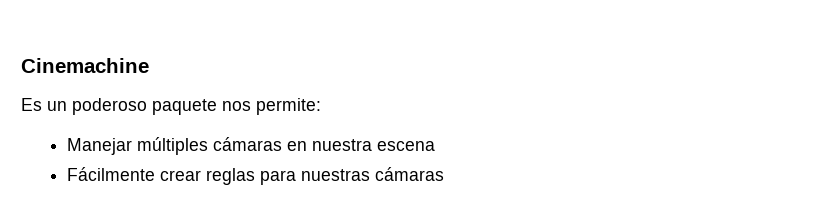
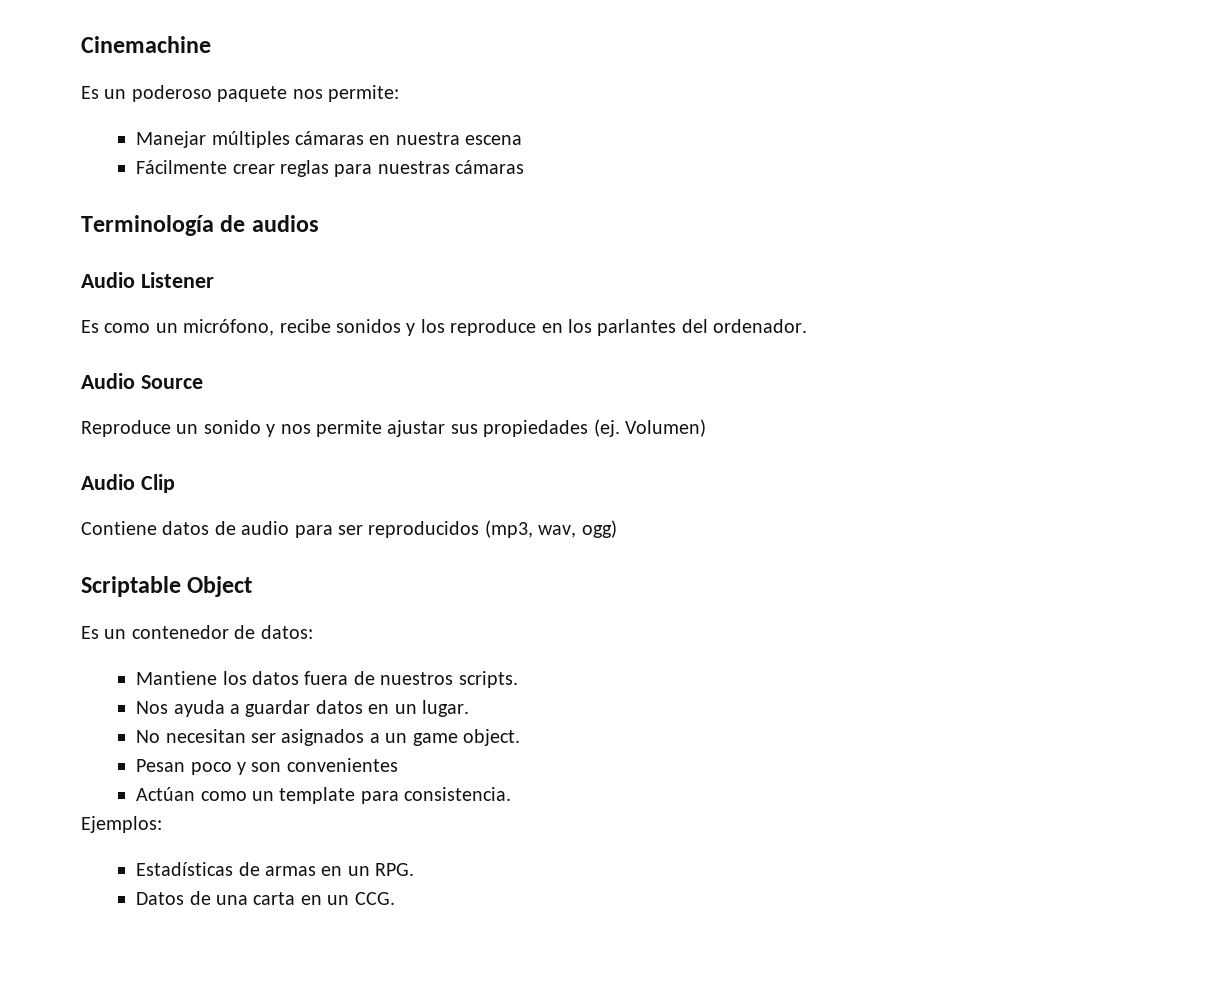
+ Terminología de audios
+ Audio Listener
+ Es como un micrófono, recibe sonidos y los reproduce en los parlantes del ordenador.
+ Audio Source
+ Reproduce un sonido y nos permite ajustar sus propiedades (ej. Volumen)
+ Audio Clip
+ Contiene datos de audio para ser reproducidos (mp3, wav, ogg)
+ Scriptable Object
+ Es un contenedor de datos:
+ Mantiene los datos fuera de nuestros scripts.
+ Nos ayuda a guardar datos en un lugar.
+ No necesitan ser asignados a un game object.
+ Pesan poco y son convenientes
+ Actúan como un template para consistencia.
+ Ejemplos:
+ Estadísticas de armas en un RPG.
+ Datos de una carta en un CCG.

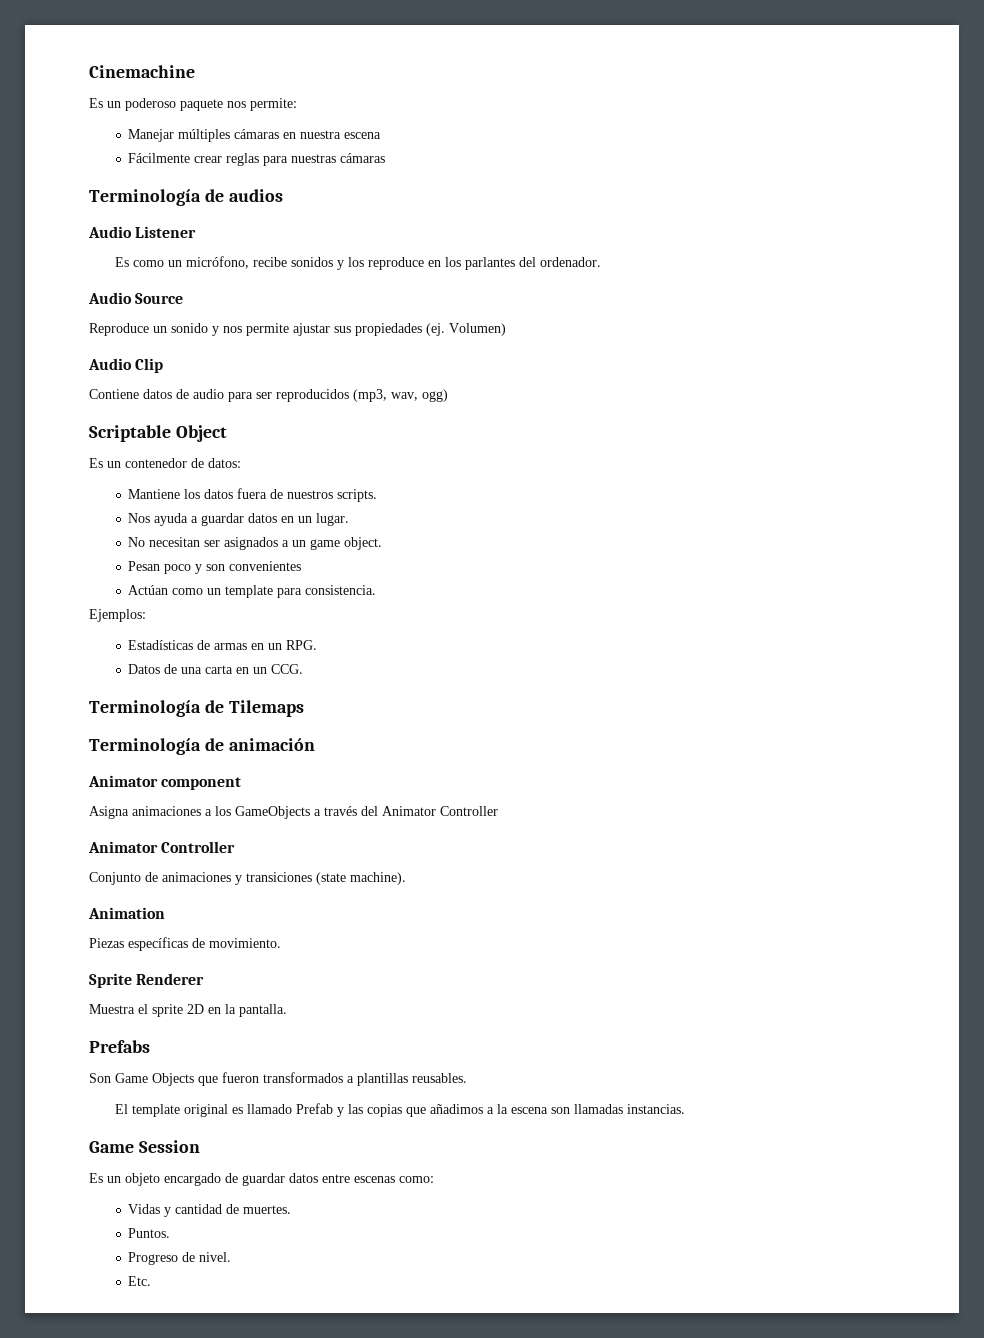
+ Terminología de Tilemaps
+ Terminología de animación
+ Animator component
+ Asigna animaciones a los GameObjects a través del Animator Controller
+ Animator Controller
+ Conjunto de animaciones y transiciones (state machine).
+ Animation
+ Piezas específicas de movimiento.
+ Sprite Renderer
+ Muestra el sprite 2D en la pantalla.
+ Prefabs
+ Son Game Objects que fueron transformados a plantillas reusables.
+ El template original es llamado Prefab y las copias que añadimos a la escena son llamadas instancias.
+ Game Session
+ Es un objeto encargado de guardar datos entre escenas como:
+ Vidas y cantidad de muertes.
+ Puntos.
+ Progreso de nivel.
+ Etc.

